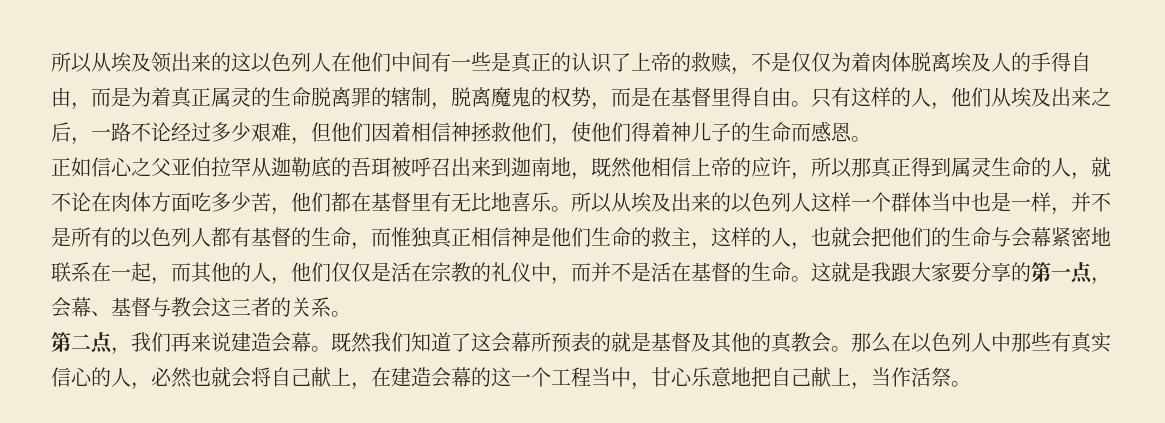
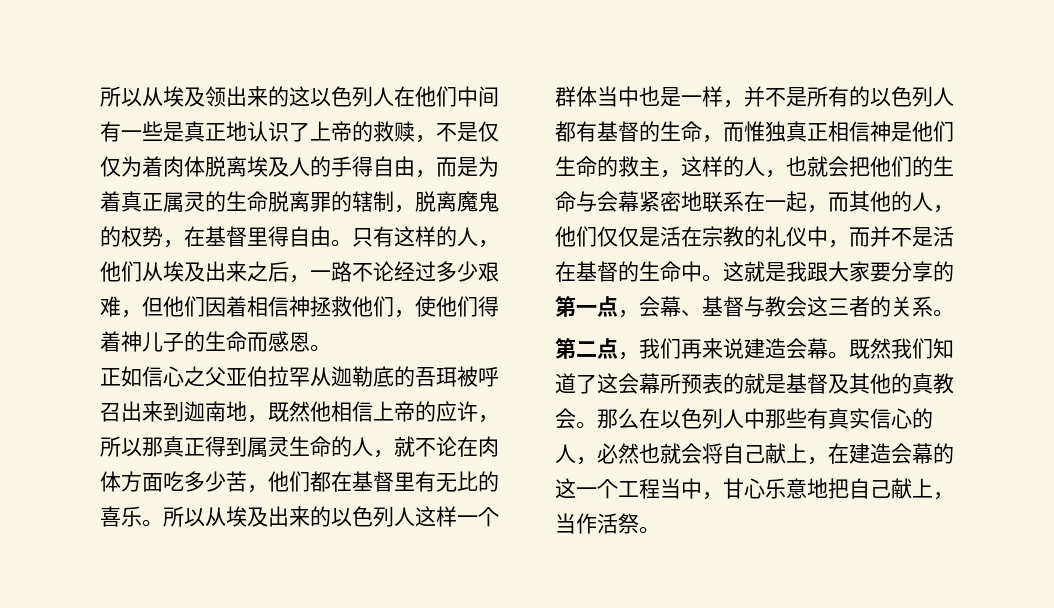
- 所以从埃及领出来的这以色列人在他们中间有一些是真正的认识了上帝的救赎，不是仅仅为着肉体脱离埃及人的手得自由，而是为着真正属灵的生命脱离罪的辖制，脱离魔鬼的权势，而是在基督里得自由。
+ 所以从埃及领出来的这以色列人在他们中间有一些是真正地认识了上帝的救赎，不是仅仅为着肉体脱离埃及人的手得自由，而是为着真正属灵的生命脱离罪的辖制，脱离魔鬼的权势，在基督里得自由。
- 正如信心之父亚伯拉罕从迦勒底的吾珥被呼召出来到迦南地，既然他相信上帝的应许，所以那真正得到属灵生命的人，就不论在肉体方面吃多少苦，他们都在基督里有无比地喜乐。
+ 正如信心之父亚伯拉罕从迦勒底的吾珥被呼召出来到迦南地，既然他相信上帝的应许，所以那真正得到属灵生命的人，就不论在肉体方面吃多少苦，他们都在基督里有无比的喜乐。
- 所以从埃及出来的以色列人这样一个群体当中也是一样，并不是所有的以色列人都有基督的生命，而惟独真正相信神是他们生命的救主，这样的人，也就会把他们的生命与会幕紧密地联系在一起，而其他的人，他们仅仅是活在宗教的礼仪中，而并不是活在基督的生命。
+ 所以从埃及出来的以色列人这样一个群体当中也是一样，并不是所有的以色列人都有基督的生命，而惟独真正相信神是他们生命的救主，这样的人，也就会把他们的生命与会幕紧密地联系在一起，而其他的人，他们仅仅是活在宗教的礼仪中，而并不是活在基督的生命中。

